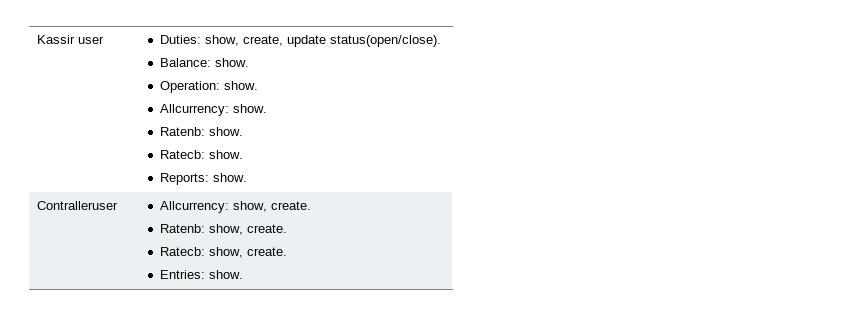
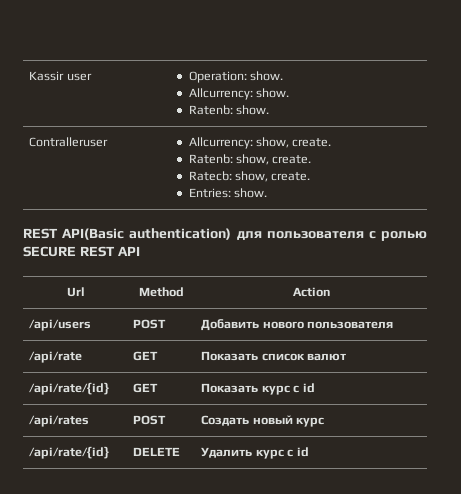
- Kassir user | Duties: show, create, update status(open/close).
- Balance: show.
- Operation: show.
+ Kassir user | Operation: show.
  Allcurrency: show.
  Ratenb: show.
- Ratecb: show.
- Reports: show.
+ REST API(Basic authentication) для пользователя с ролью SECURE REST API
+ Url | Method | Action
+ /api/users | POST | Добавить нового пользователя
+ /api/rate | GET | Показать список валют
+ /api/rate/{id} | GET | Показать курс с id
+ /api/rates | POST | Создать новый курс
+ /api/rate/{id} | DELETE | Удалить курс с id

